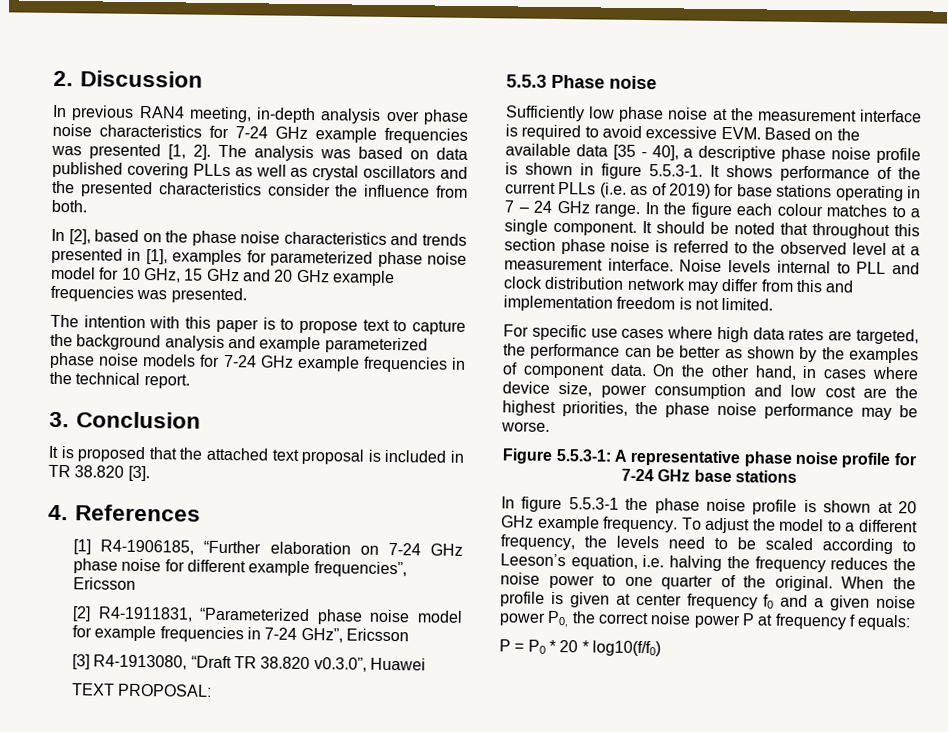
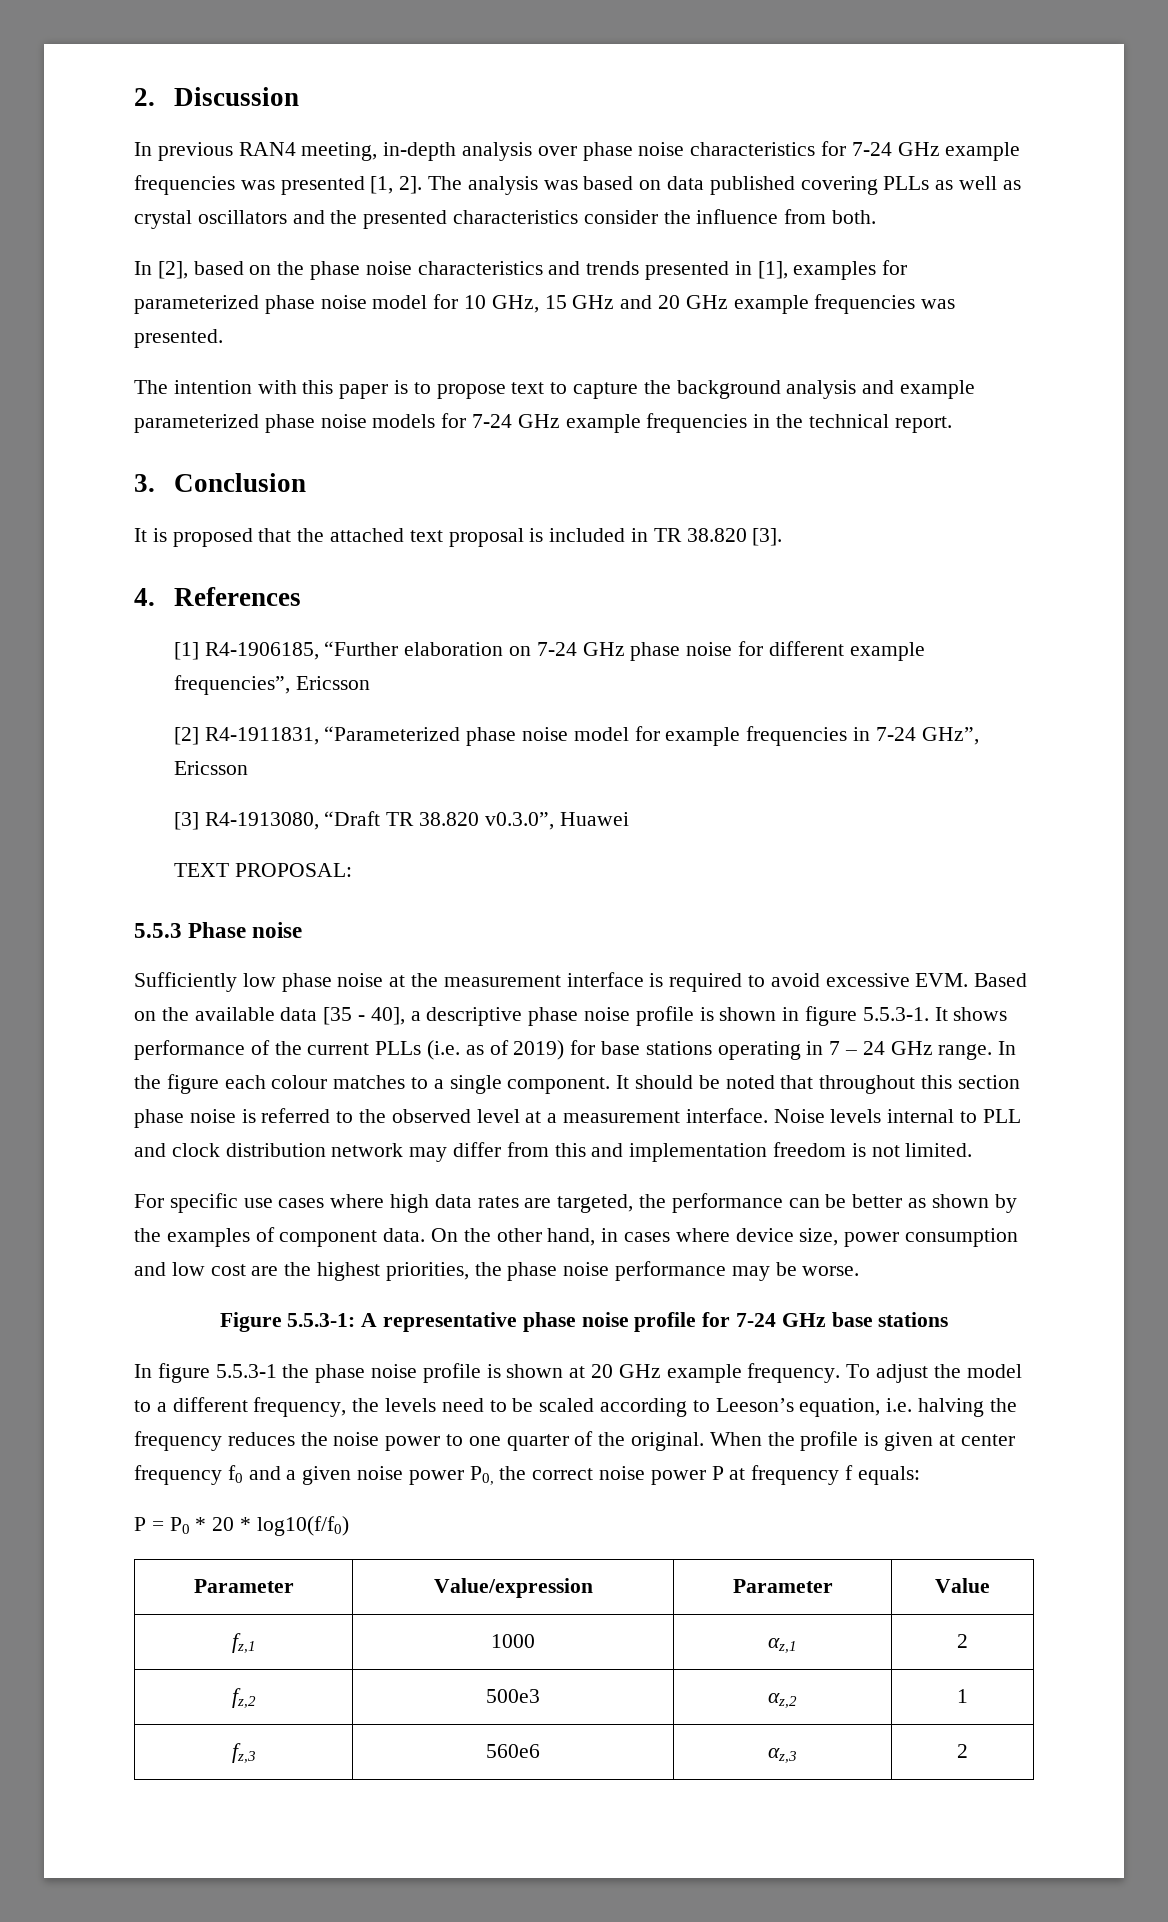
+ Parameter | Value/expression | Parameter | Value
+ fz,1 | 1000 | αz,1 | 2
+ fz,2 | 500e3 | αz,2 | 1
+ fz,3 | 560e6 | αz,3 | 2

